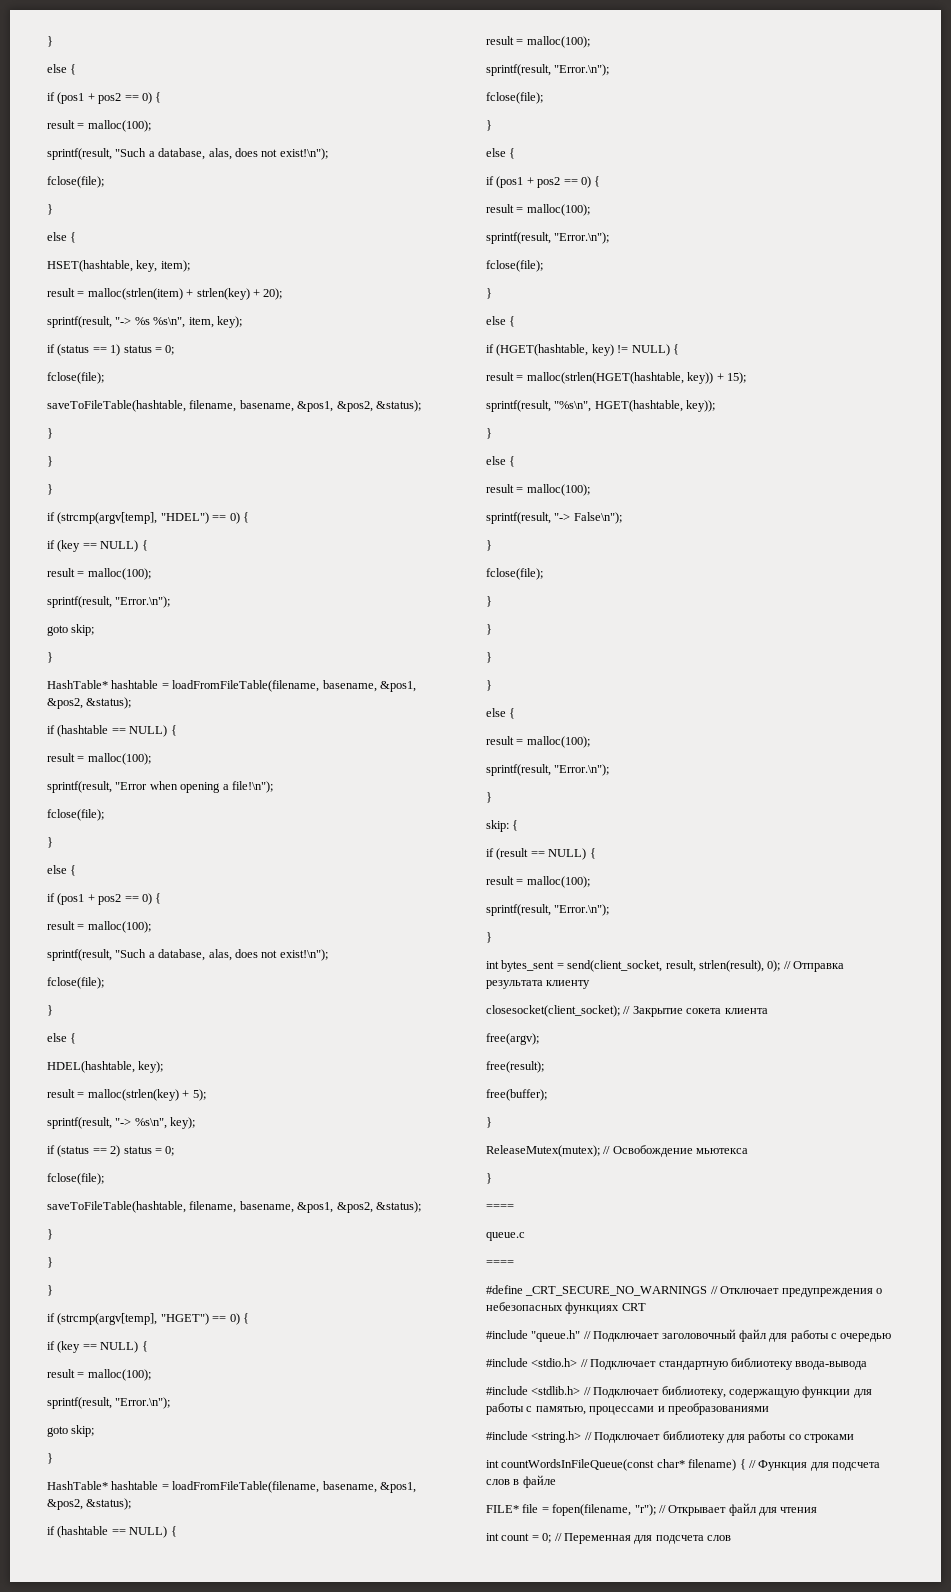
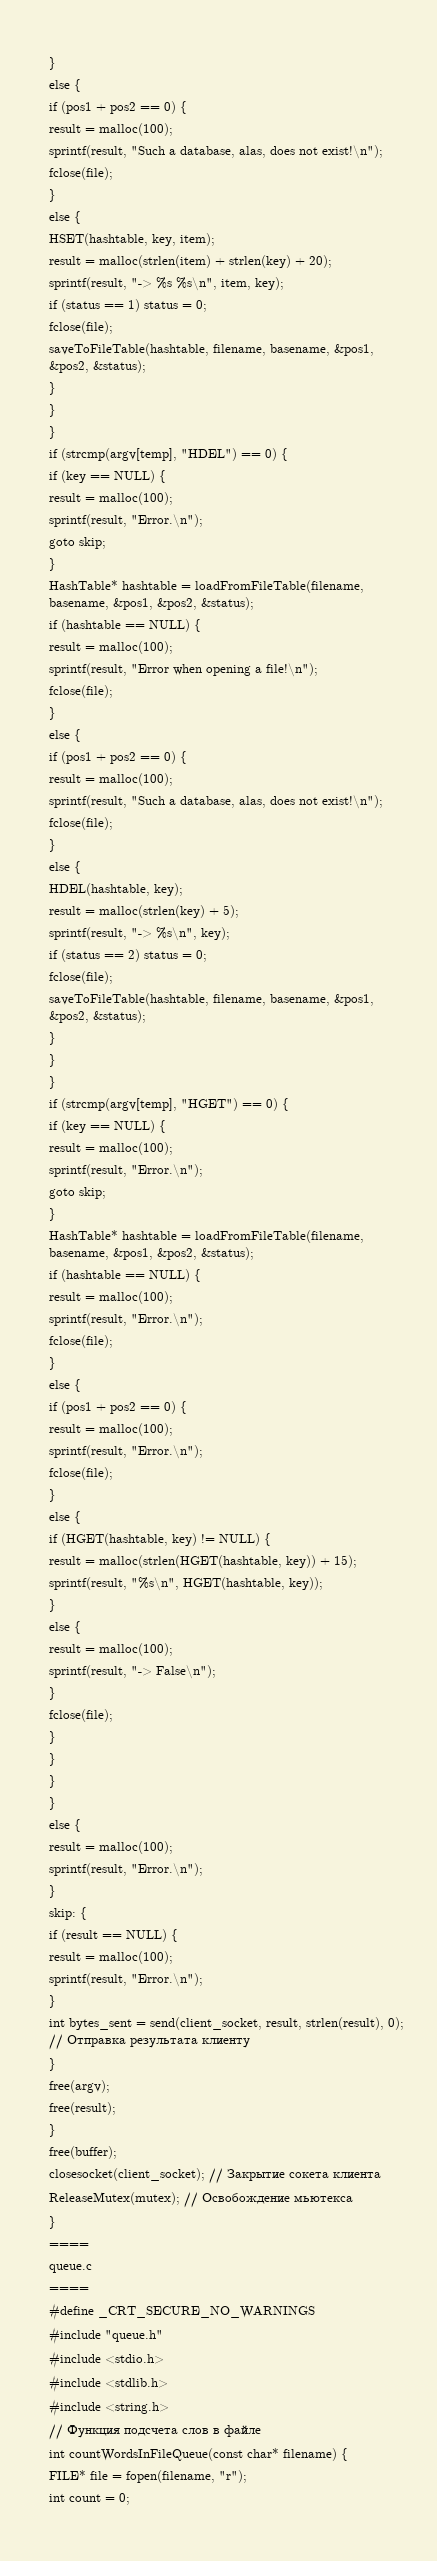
  int bytes_sent = send(client_socket, result, strlen(result), 0); // Отправка результата клиенту
+ }
+ free(argv);
+ free(result);
+ }
+ free(buffer);
- free(argv);
- free(result);
- free(buffer);
- }
- #define _CRT_SECURE_NO_WARNINGS // Отключает предупреждения о небезопасных функциях CRT
- #include "queue.h" // Подключает заголовочный файл для работы с очередью
- #include <stdio.h> // Подключает стандартную библиотеку ввода-вывода
- #include <stdlib.h> // Подключает библиотеку, содержащую функции для работы с памятью, процессами и преобразованиями
- #include <string.h> // Подключает библиотеку для работы со строками
+ #define _CRT_SECURE_NO_WARNINGS
+ #include "queue.h"
+ #include <stdio.h>
+ #include <stdlib.h>
+ #include <string.h>
+ // Функция подсчета слов в файле
- int countWordsInFileQueue(const char* filename) { // Функция для подсчета слов в файле
+ int countWordsInFileQueue(const char* filename) {
- FILE* file = fopen(filename, "r"); // Открывает файл для чтения
+ FILE* file = fopen(filename, "r");
- int count = 0; // Переменная для подсчета слов
+ int count = 0;

